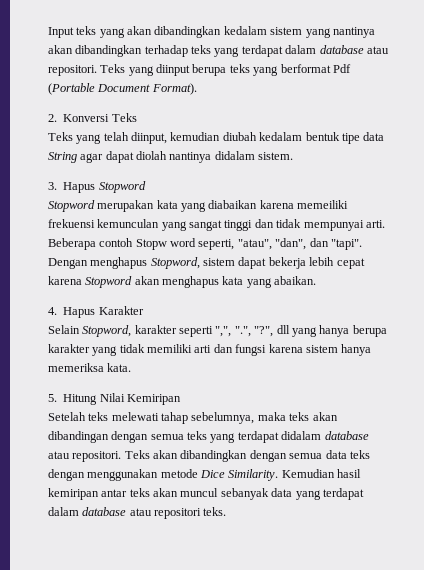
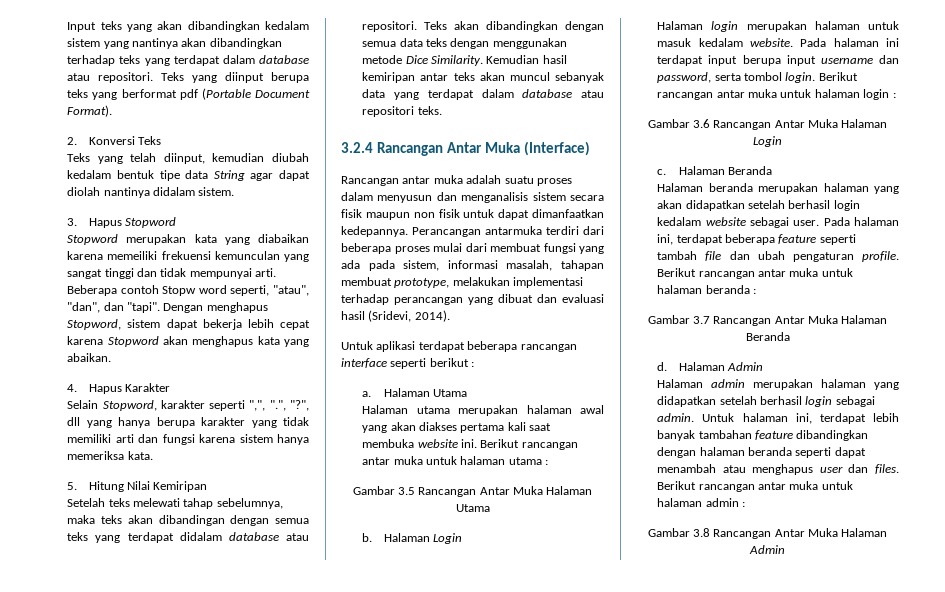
- Teks yang diinput berupa teks yang berformat Pdf (Portable Document Format).
+ Teks yang diinput berupa teks yang berformat pdf (Portable Document Format).
+ 3.2.4 Rancangan Antar Muka (Interface)
+ Rancangan antar muka adalah suatu proses dalam menyusun dan menganalisis sistem secara fisik maupun non fisik untuk dapat dimanfaatkan kedepannya. Perancangan antarmuka terdiri dari beberapa proses mulai dari membuat fungsi yang ada pada sistem, informasi masalah, tahapan membuat prototype, melakukan implementasi terhadap perancangan yang dibuat dan evaluasi hasil (Sridevi, 2014).
+ Untuk aplikasi terdapat beberapa rancangan interface seperti berikut :
+ a. Halaman Utama
+ Halaman utama merupakan halaman awal yang akan diakses pertama kali saat membuka website ini. Berikut rancangan antar muka untuk halaman utama :
+ Gambar 3.5 Rancangan Antar Muka Halaman Utama
+ b. Halaman Login
+ Halaman login merupakan halaman untuk masuk kedalam website. Pada halaman ini terdapat input berupa input username dan password, serta tombol login. Berikut rancangan antar muka untuk halaman login :
+ Gambar 3.6 Rancangan Antar Muka Halaman Login
+ c. Halaman Beranda
+ Halaman beranda merupakan halaman yang akan didapatkan setelah berhasil login kedalam website sebagai user. Pada halaman ini, terdapat beberapa feature seperti tambah file dan ubah pengaturan profile. Berikut rancangan antar muka untuk halaman beranda :
+ Gambar 3.7 Rancangan Antar Muka Halaman Beranda
+ d. Halaman Admin
+ Halaman admin merupakan halaman yang didapatkan setelah berhasil login sebagai admin. Untuk halaman ini, terdapat lebih banyak tambahan feature dibandingkan dengan halaman beranda seperti dapat menambah atau menghapus user dan files. Berikut rancangan antar muka untuk halaman admin :
+ Gambar 3.8 Rancangan Antar Muka Halaman Admin

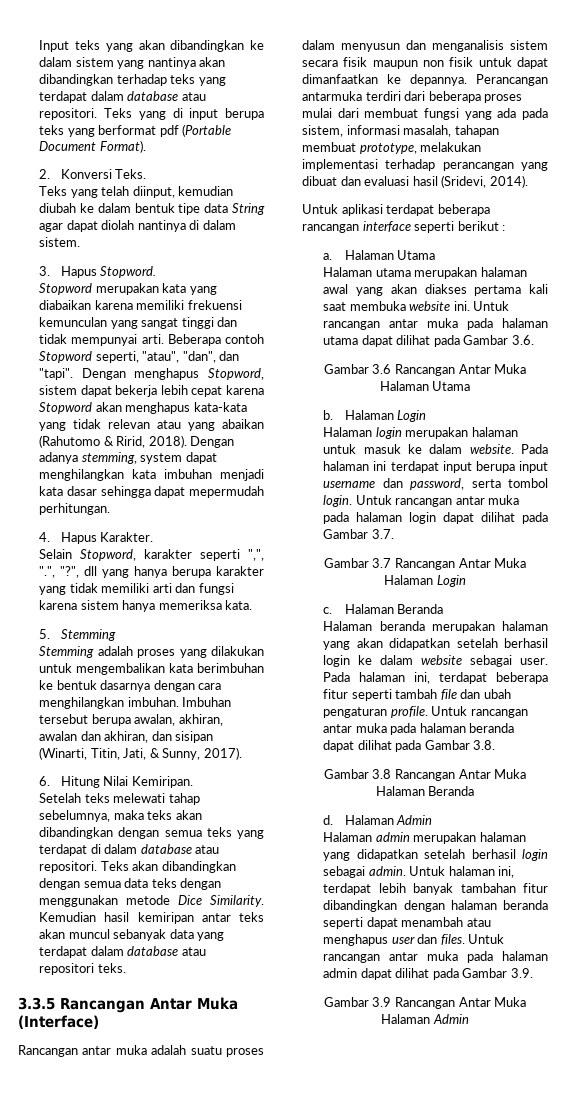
- Input teks yang akan dibandingkan kedalam sistem yang nantinya akan dibandingkan terhadap teks yang terdapat dalam database atau repositori.
+ Input teks yang akan dibandingkan ke dalam sistem yang nantinya akan dibandingkan terhadap teks yang terdapat dalam database atau repositori.
- Teks yang diinput berupa teks yang berformat pdf (Portable Document Format).
+ Teks yang di input berupa teks yang berformat pdf (Portable Document Format).
- 2. Konversi Teks
+ 2. Konversi Teks.
- Teks yang telah diinput, kemudian diubah kedalam bentuk tipe data String agar dapat diolah nantinya didalam sistem.
+ Teks yang telah diinput, kemudian diubah ke dalam bentuk tipe data String agar dapat diolah nantinya di dalam sistem.
- 3. Hapus Stopword
+ 3. Hapus Stopword.
- Stopword merupakan kata yang diabaikan karena memeiliki frekuensi kemunculan yang sangat tinggi dan tidak mempunyai arti.
+ Stopword merupakan kata yang diabaikan karena memiliki frekuensi kemunculan yang sangat tinggi dan tidak mempunyai arti.
- Beberapa contoh Stopw word seperti, "atau", "dan", dan "tapi".
+ Beberapa contoh Stopword seperti, "atau", "dan", dan "tapi".
- Dengan menghapus Stopword, sistem dapat bekerja lebih cepat karena Stopword akan menghapus kata yang abaikan.
+ Dengan menghapus Stopword, sistem dapat bekerja lebih cepat karena Stopword akan menghapus kata-kata yang tidak relevan atau yang abaikan (Rahutomo & Ririd, 2018). Dengan adanya stemming, system dapat menghilangkan kata imbuhan menjadi kata dasar sehingga dapat mepermudah perhitungan.
- 4. Hapus Karakter
+ 4. Hapus Karakter.
- 5. Hitung Nilai Kemiripan
+ 5. Stemming
+ Stemming adalah proses yang dilakukan untuk mengembalikan kata berimbuhan ke bentuk dasarnya dengan cara menghilangkan imbuhan. Imbuhan tersebut berupa awalan, akhiran, awalan dan akhiran, dan sisipan (Winarti, Titin, Jati, & Sunny, 2017).
+ 6. Hitung Nilai Kemiripan.
- Setelah teks melewati tahap sebelumnya, maka teks akan dibandingan dengan semua teks yang terdapat didalam database atau repositori.
+ Setelah teks melewati tahap sebelumnya, maka teks akan dibandingkan dengan semua teks yang terdapat di dalam database atau repositori.
- 3.2.4 Rancangan Antar Muka (Interface)
+ 3.3.5 Rancangan Antar Muka (Interface)
- Rancangan antar muka adalah suatu proses dalam menyusun dan menganalisis sistem secara fisik maupun non fisik untuk dapat dimanfaatkan kedepannya.
+ Rancangan antar muka adalah suatu proses dalam menyusun dan menganalisis sistem secara fisik maupun non fisik untuk dapat dimanfaatkan ke depannya.
- Berikut rancangan antar muka untuk halaman utama :
- Gambar 3.5 Rancangan Antar Muka Halaman Utama
+ Untuk rancangan antar muka pada halaman utama dapat dilihat pada Gambar 3.6.
+ Gambar 3.6 Rancangan Antar Muka Halaman Utama
- Halaman login merupakan halaman untuk masuk kedalam website.
+ Halaman login merupakan halaman untuk masuk ke dalam website.
- Berikut rancangan antar muka untuk halaman login :
- Gambar 3.6 Rancangan Antar Muka Halaman Login
+ Untuk rancangan antar muka pada halaman login dapat dilihat pada Gambar 3.7.
+ Gambar 3.7 Rancangan Antar Muka Halaman Login
- Halaman beranda merupakan halaman yang akan didapatkan setelah berhasil login kedalam website sebagai user.
+ Halaman beranda merupakan halaman yang akan didapatkan setelah berhasil login ke dalam website sebagai user.
- Pada halaman ini, terdapat beberapa feature seperti tambah file dan ubah pengaturan profile.
+ Pada halaman ini, terdapat beberapa fitur seperti tambah file dan ubah pengaturan profile.
- Berikut rancangan antar muka untuk halaman beranda :
- Gambar 3.7 Rancangan Antar Muka Halaman Beranda
+ Untuk rancangan antar muka pada halaman beranda dapat dilihat pada Gambar 3.8.
+ Gambar 3.8 Rancangan Antar Muka Halaman Beranda
- Untuk halaman ini, terdapat lebih banyak tambahan feature dibandingkan dengan halaman beranda seperti dapat menambah atau menghapus user dan files.
+ Untuk halaman ini, terdapat lebih banyak tambahan fitur dibandingkan dengan halaman beranda seperti dapat menambah atau menghapus user dan files.
- Berikut rancangan antar muka untuk halaman admin :
- Gambar 3.8 Rancangan Antar Muka Halaman Admin
+ Untuk rancangan antar muka pada halaman admin dapat dilihat pada Gambar 3.9.
+ Gambar 3.9 Rancangan Antar Muka Halaman Admin

